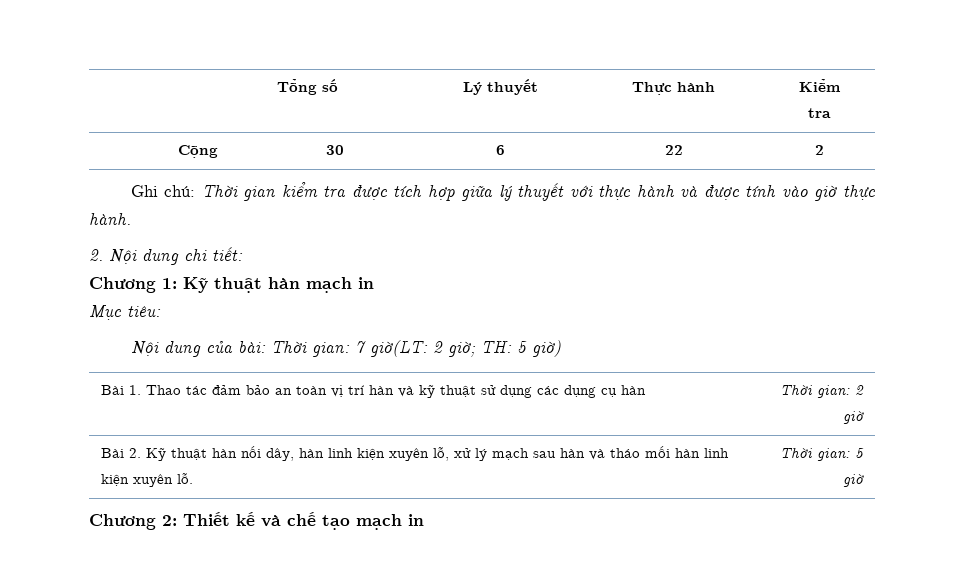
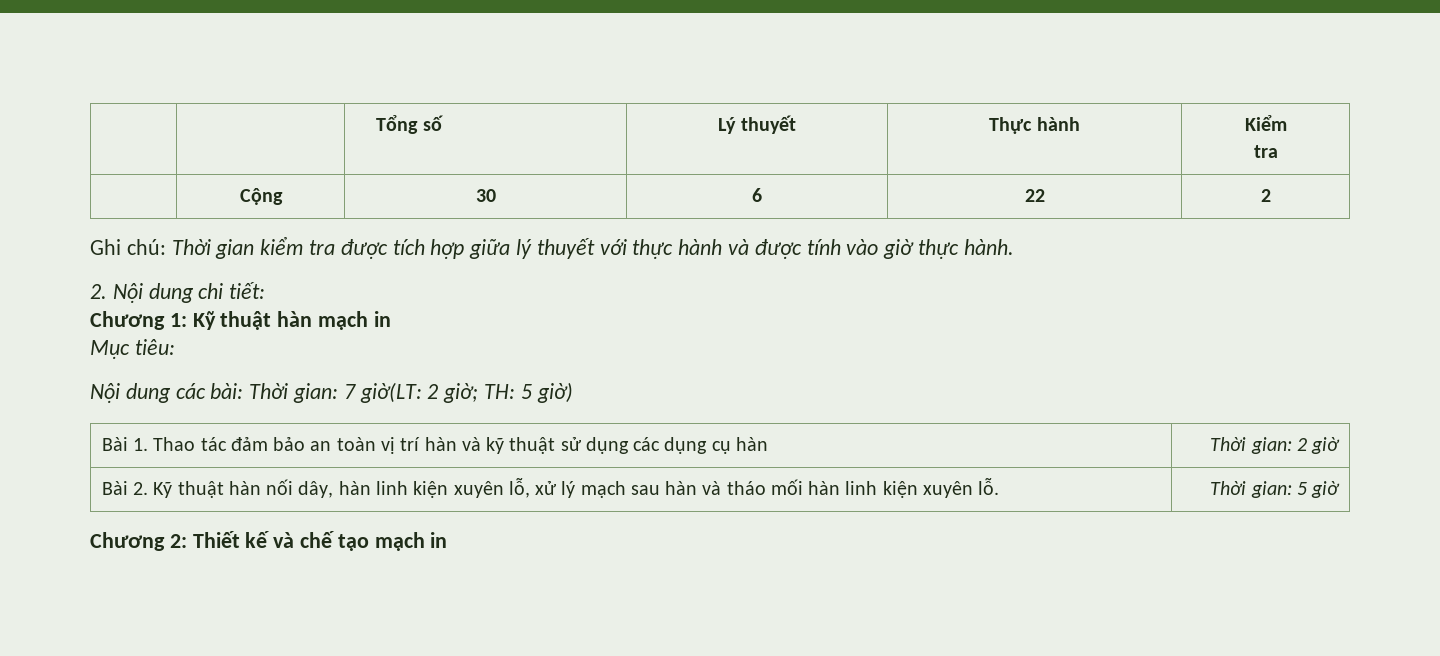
- Nội dung của bài: Thời gian: 7 giờ(LT: 2 giờ; TH: 5 giờ)
+ Nội dung các bài: Thời gian: 7 giờ(LT: 2 giờ; TH: 5 giờ)

